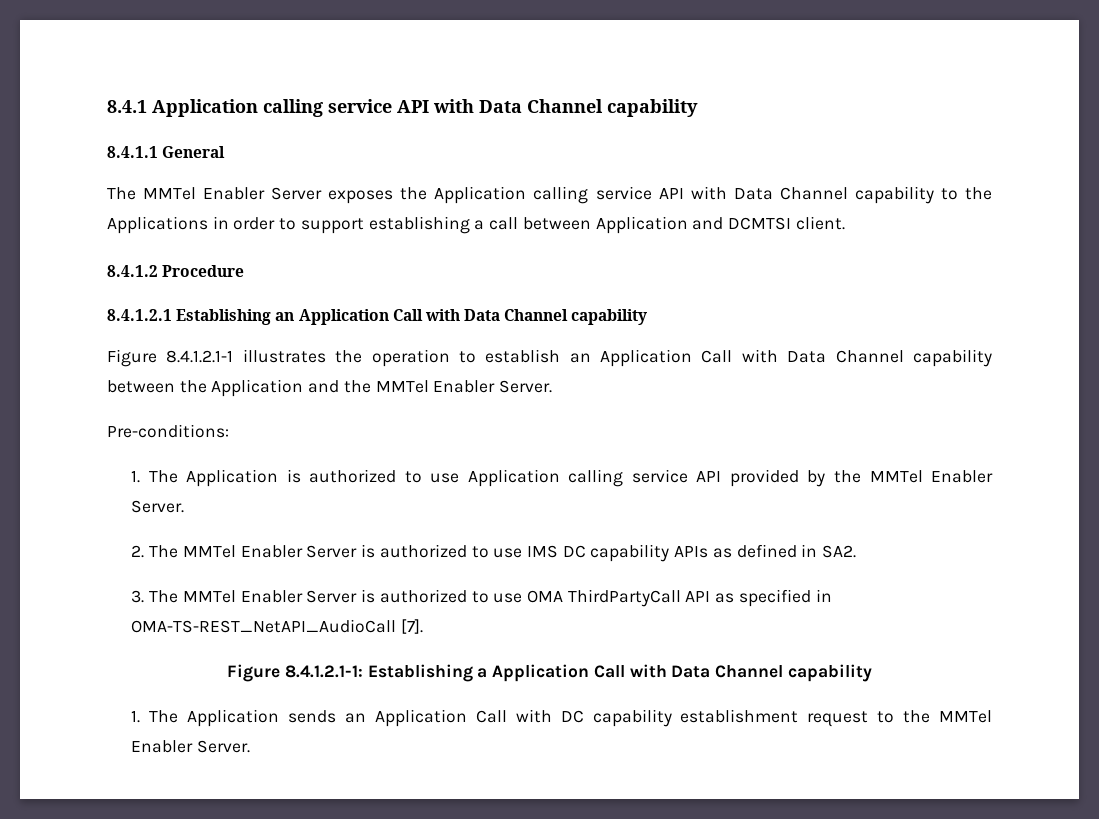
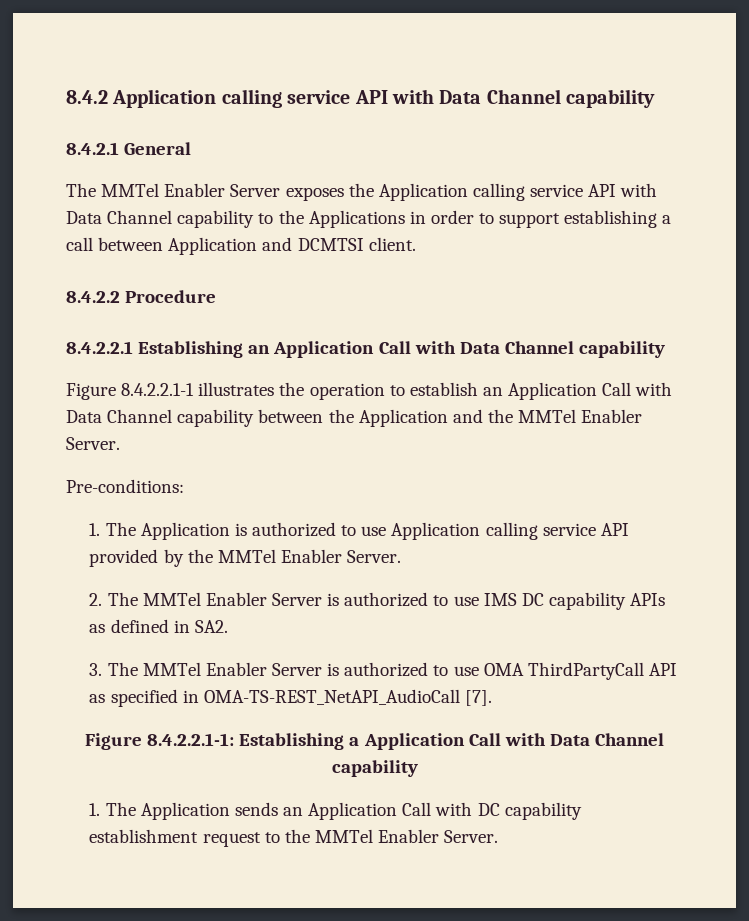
- 8.4.1 Application calling service API with Data Channel capability
+ 8.4.2 Application calling service API with Data Channel capability
- 8.4.1.1 General
+ 8.4.2.1 General
- 8.4.1.2 Procedure
+ 8.4.2.2 Procedure
- 8.4.1.2.1 Establishing an Application Call with Data Channel capability
+ 8.4.2.2.1 Establishing an Application Call with Data Channel capability
- Figure 8.4.1.2.1-1 illustrates the operation to establish an Application Call with Data Channel capability between the Application and the MMTel Enabler Server.
+ Figure 8.4.2.2.1-1 illustrates the operation to establish an Application Call with Data Channel capability between the Application and the MMTel Enabler Server.
- Figure 8.4.1.2.1-1: Establishing a Application Call with Data Channel capability
+ Figure 8.4.2.2.1-1: Establishing a Application Call with Data Channel capability

